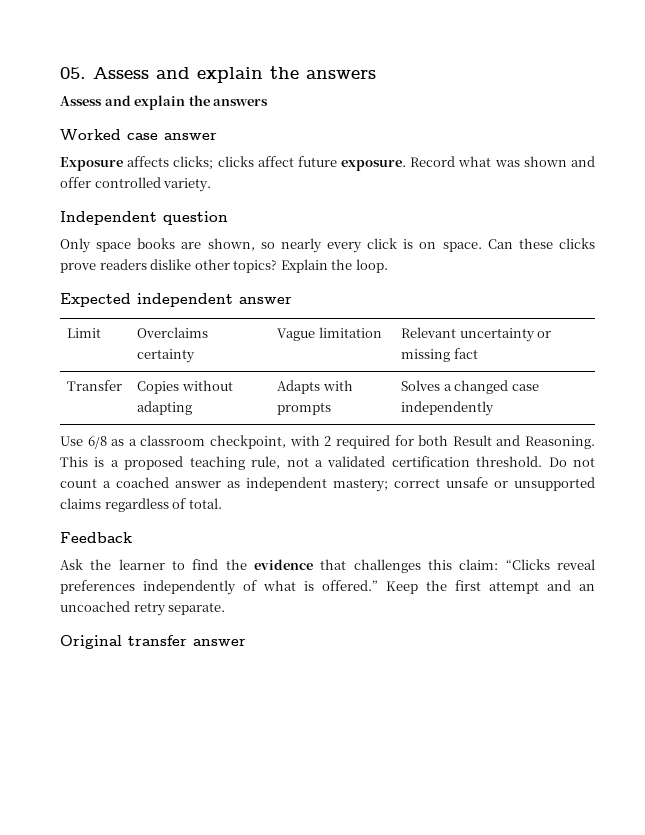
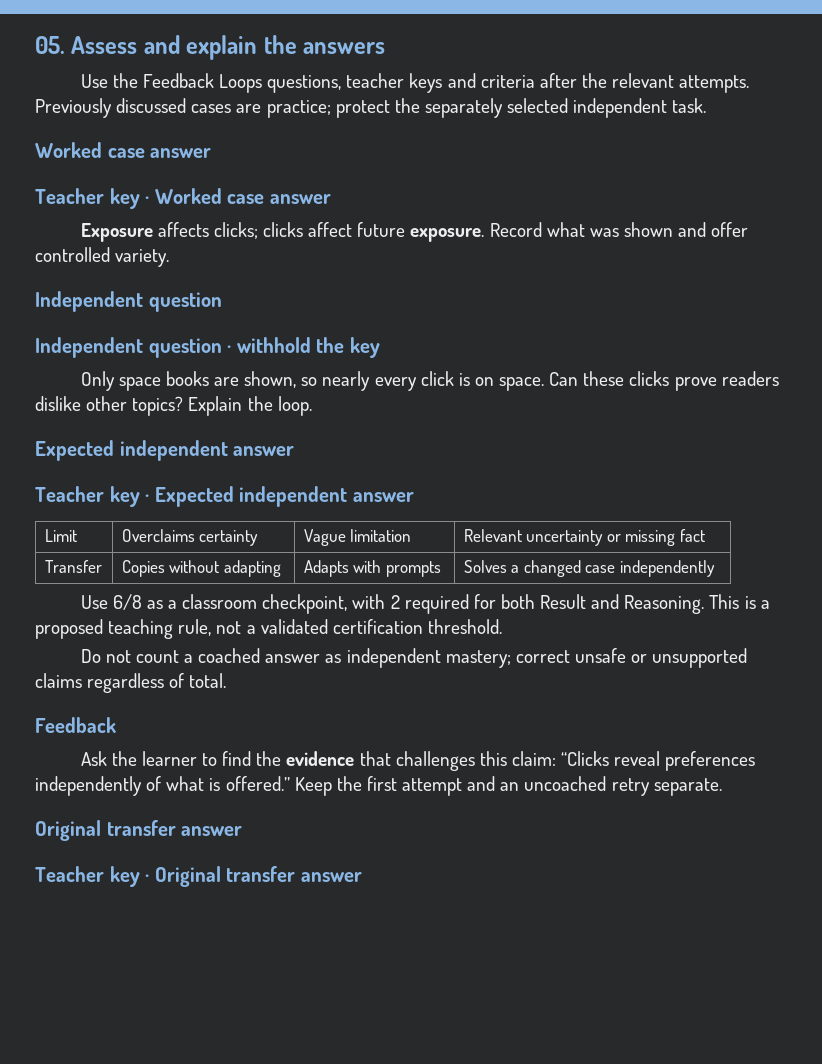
  05. Assess and explain the answers
- Assess and explain the answers
+ Use the Feedback Loops questions, teacher keys and criteria after the relevant attempts. Previously discussed cases are practice; protect the separately selected independent task.
  Worked case answer
+ Teacher key · Worked case answer
+ Independent question · withhold the key
+ Teacher key · Expected independent answer
- This is a proposed teaching rule, not a validated certification threshold. Do not count a coached answer as independent mastery; correct unsafe or unsupported claims regardless of total.
+ This is a proposed teaching rule, not a validated certification threshold.
+ Do not count a coached answer as independent mastery; correct unsafe or unsupported claims regardless of total.
+ Teacher key · Original transfer answer

